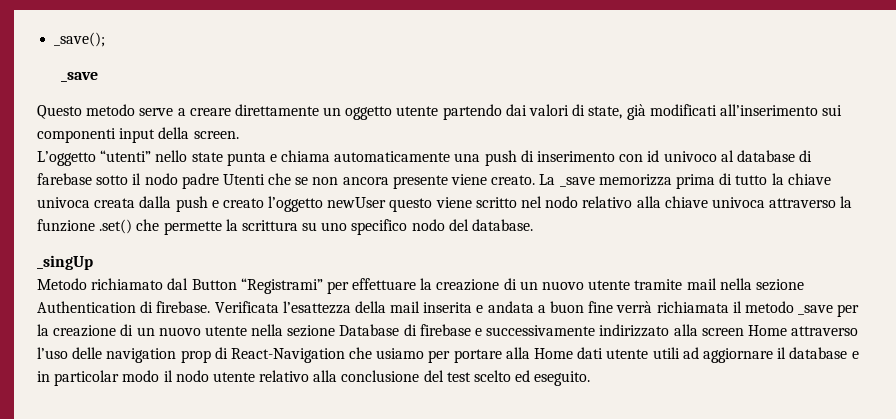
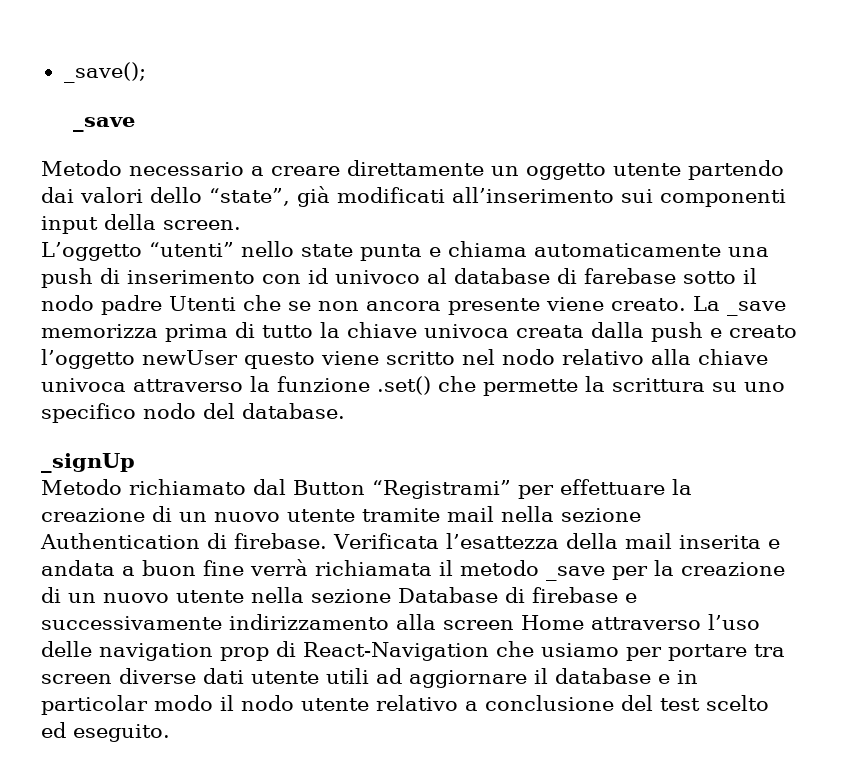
- Questo metodo serve a creare direttamente un oggetto utente partendo dai valori di state, già modificati all’inserimento sui componenti input della screen.
+ Metodo necessario a creare direttamente un oggetto utente partendo dai valori dello “state”, già modificati all’inserimento sui componenti input della screen.
- _singUp
+ _signUp
- Verificata l’esattezza della mail inserita e andata a buon fine verrà richiamata il metodo _save per la creazione di un nuovo utente nella sezione Database di firebase e successivamente indirizzato alla screen Home attraverso l’uso delle navigation prop di React-Navigation che usiamo per portare alla Home dati utente utili ad aggiornare il database e in particolar modo il nodo utente relativo alla conclusione del test scelto ed eseguito.
+ Verificata l’esattezza della mail inserita e andata a buon fine verrà richiamata il metodo _save per la creazione di un nuovo utente nella sezione Database di firebase e successivamente indirizzamento alla screen Home attraverso l’uso delle navigation prop di React-Navigation che usiamo per portare tra screen diverse dati utente utili ad aggiornare il database e in particolar modo il nodo utente relativo a conclusione del test scelto ed eseguito.

